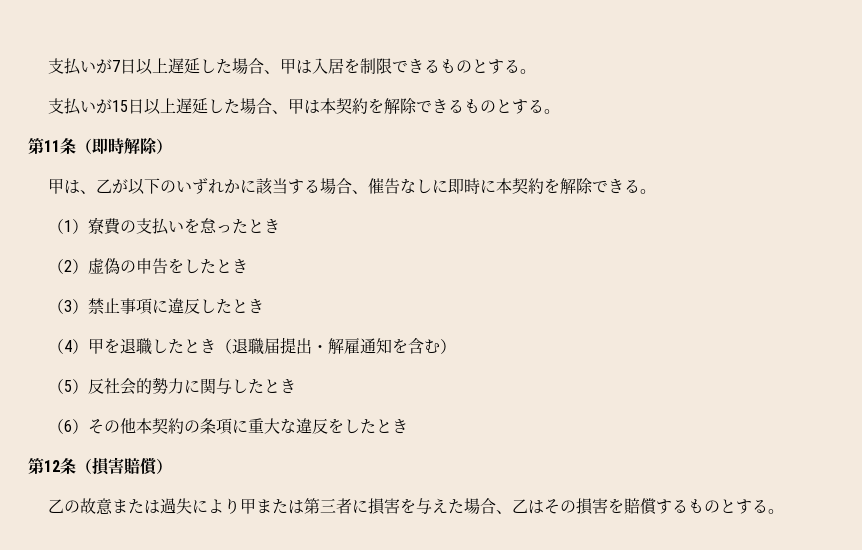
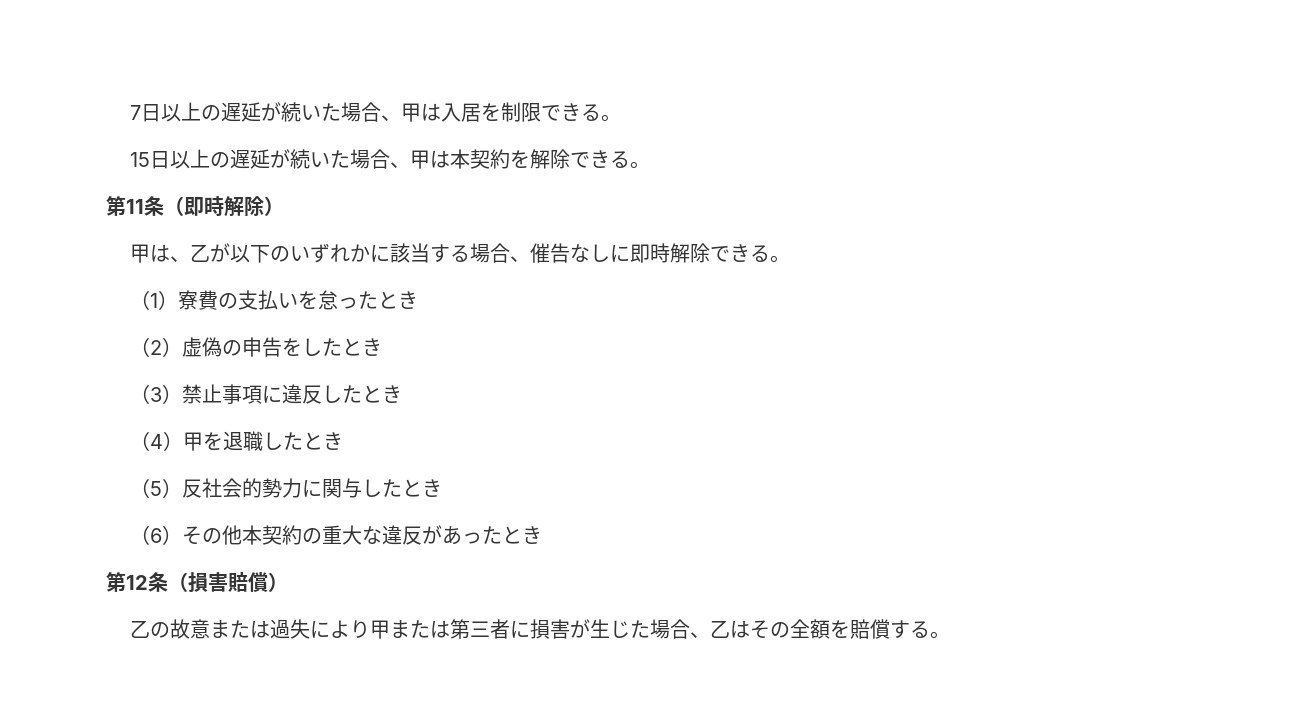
- 支払いが7日以上遅延した場合、甲は入居を制限できるものとする。
- 支払いが15日以上遅延した場合、甲は本契約を解除できるものとする。
+ 7日以上の遅延が続いた場合、甲は入居を制限できる。
+ 15日以上の遅延が続いた場合、甲は本契約を解除できる。
- 甲は、乙が以下のいずれかに該当する場合、催告なしに即時に本契約を解除できる。
+ 甲は、乙が以下のいずれかに該当する場合、催告なしに即時解除できる。
- （4）甲を退職したとき（退職届提出・解雇通知を含む）
+ （4）甲を退職したとき
- （6）その他本契約の条項に重大な違反をしたとき
+ （6）その他本契約の重大な違反があったとき
- 乙の故意または過失により甲または第三者に損害を与えた場合、乙はその損害を賠償するものとする。
+ 乙の故意または過失により甲または第三者に損害が生じた場合、乙はその全額を賠償する。

